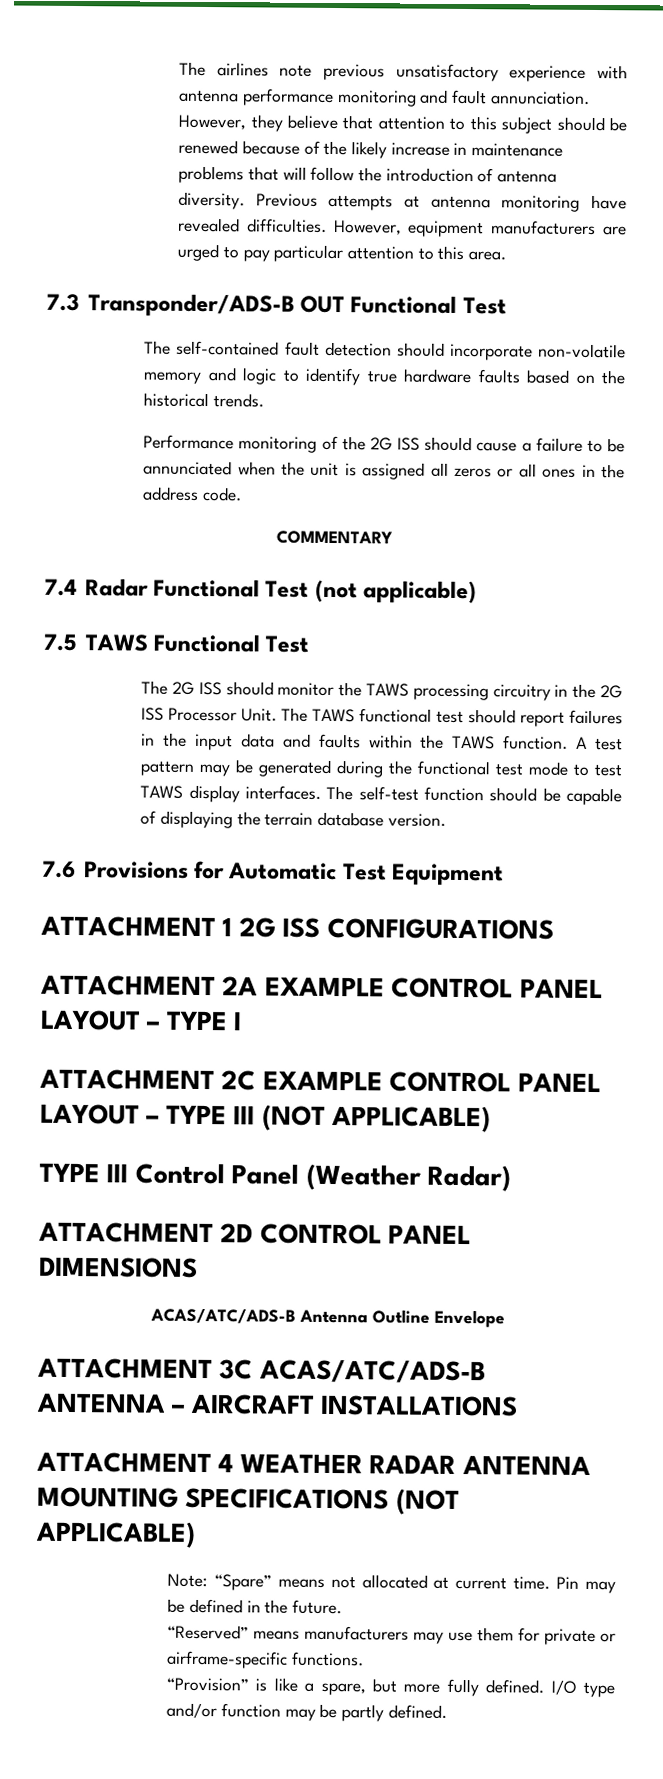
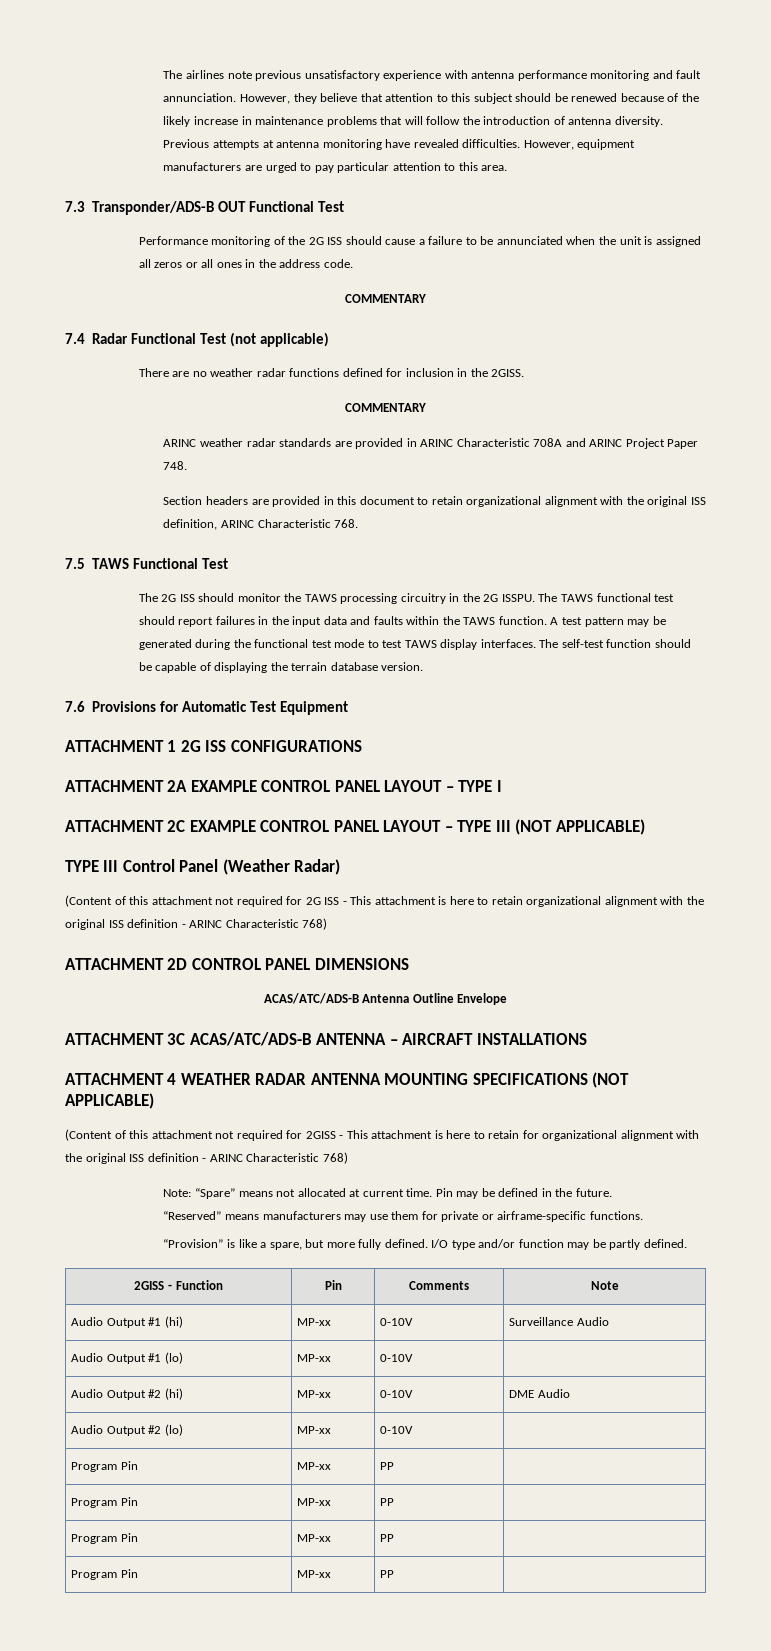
- The self-contained fault detection should incorporate non-volatile memory and logic to identify true hardware faults based on the historical trends.
+ There are no weather radar functions defined for inclusion in the 2GISS.
+ COMMENTARY
+ ARINC weather radar standards are provided in ARINC Characteristic 708A and ARINC Project Paper 748.
+ Section headers are provided in this document to retain organizational alignment with the original ISS definition, ARINC Characteristic 768.
- The 2G ISS should monitor the TAWS processing circuitry in the 2G ISS Processor Unit.
+ The 2G ISS should monitor the TAWS processing circuitry in the 2G ISSPU.
+ (Content of this attachment not required for 2G ISS - This attachment is here to retain organizational alignment with the original ISS definition - ARINC Characteristic 768)
+ (Content of this attachment not required for 2GISS - This attachment is here to retain for organizational alignment with the original ISS definition - ARINC Characteristic 768)
+ 2GISS - Function | Pin | Comments | Note
+ Audio Output #1 (hi) | MP-xx | 0-10V | Surveillance Audio
+ Audio Output #1 (lo) | MP-xx | 0-10V |
+ Audio Output #2 (hi) | MP-xx | 0-10V | DME Audio
+ Audio Output #2 (lo) | MP-xx | 0-10V |
+ Program Pin | MP-xx | PP |
+ Program Pin | MP-xx | PP |
+ Program Pin | MP-xx | PP |
+ Program Pin | MP-xx | PP |

